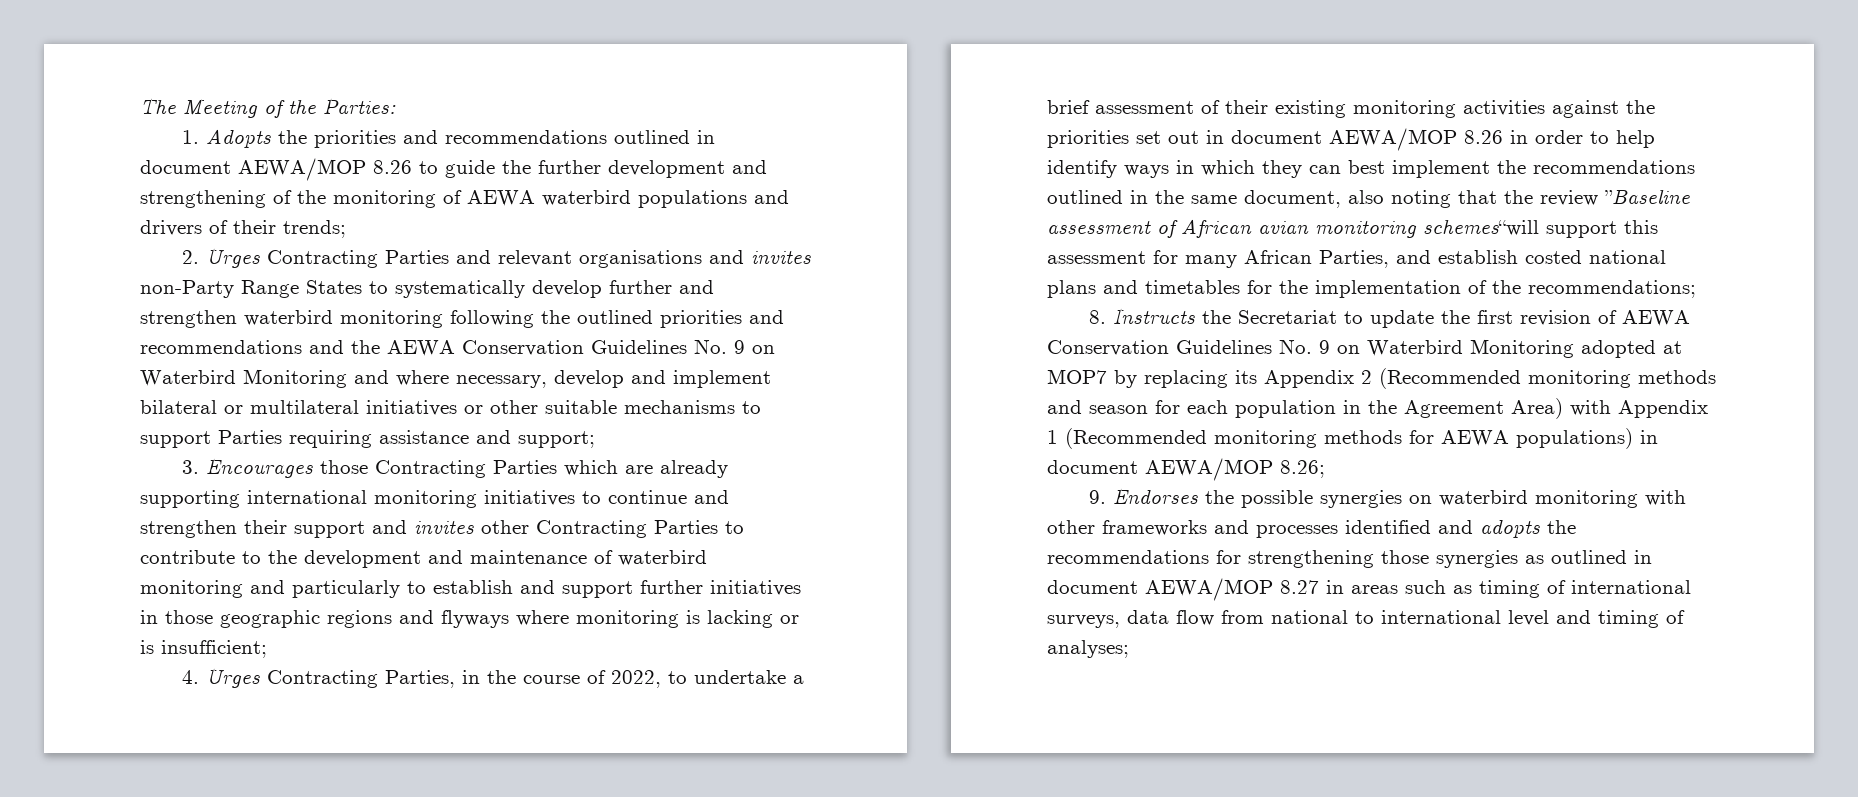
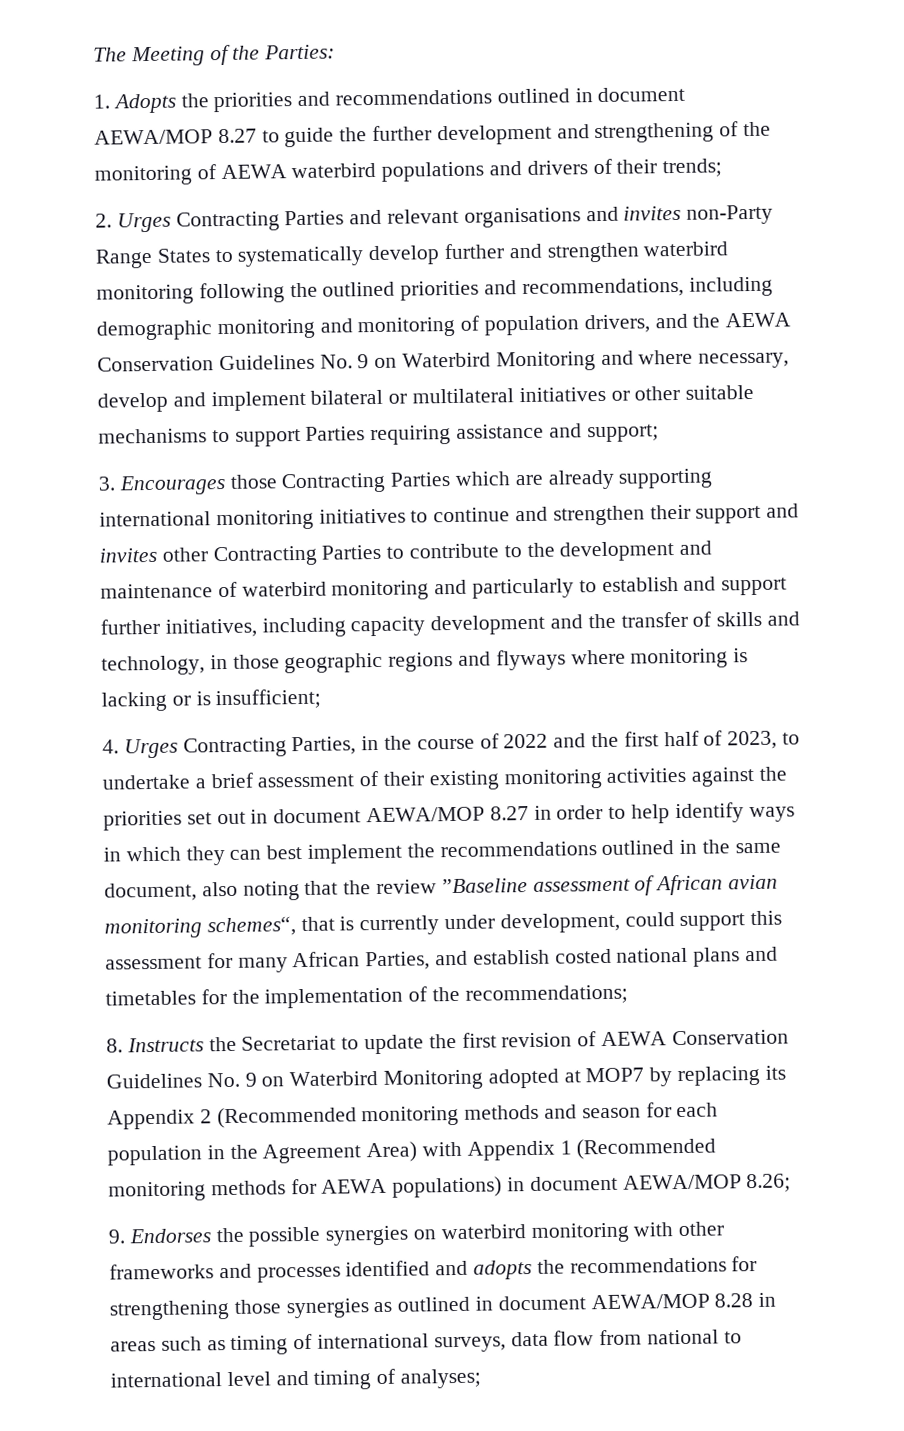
- 1. Adopts the priorities and recommendations outlined in document AEWA/MOP 8.26 to guide the further development and strengthening of the monitoring of AEWA waterbird populations and drivers of their trends;
+ 1. Adopts the priorities and recommendations outlined in document AEWA/MOP 8.27 to guide the further development and strengthening of the monitoring of AEWA waterbird populations and drivers of their trends;
- 2. Urges Contracting Parties and relevant organisations and invites non-Party Range States to systematically develop further and strengthen waterbird monitoring following the outlined priorities and recommendations and the AEWA Conservation Guidelines No. 9 on Waterbird Monitoring and where necessary, develop and implement bilateral or multilateral initiatives or other suitable mechanisms to support Parties requiring assistance and support;
+ 2. Urges Contracting Parties and relevant organisations and invites non-Party Range States to systematically develop further and strengthen waterbird monitoring following the outlined priorities and recommendations, including demographic monitoring and monitoring of population drivers, and the AEWA Conservation Guidelines No. 9 on Waterbird Monitoring and where necessary, develop and implement bilateral or multilateral initiatives or other suitable mechanisms to support Parties requiring assistance and support;
- 3. Encourages those Contracting Parties which are already supporting international monitoring initiatives to continue and strengthen their support and invites other Contracting Parties to contribute to the development and maintenance of waterbird monitoring and particularly to establish and support further initiatives in those geographic regions and flyways where monitoring is lacking or is insufficient;
+ 3. Encourages those Contracting Parties which are already supporting international monitoring initiatives to continue and strengthen their support and invites other Contracting Parties to contribute to the development and maintenance of waterbird monitoring and particularly to establish and support further initiatives, including capacity development and the transfer of skills and technology, in those geographic regions and flyways where monitoring is lacking or is insufficient;
- 4. Urges Contracting Parties, in the course of 2022, to undertake a brief assessment of their existing monitoring activities against the priorities set out in document AEWA/MOP 8.26 in order to help identify ways in which they can best implement the recommendations outlined in the same document, also noting that the review ”Baseline assessment of African avian monitoring schemes“will support this assessment for many African Parties, and establish costed national plans and timetables for the implementation of the recommendations;
+ 4. Urges Contracting Parties, in the course of 2022 and the first half of 2023, to undertake a brief assessment of their existing monitoring activities against the priorities set out in document AEWA/MOP 8.27 in order to help identify ways in which they can best implement the recommendations outlined in the same document, also noting that the review ”Baseline assessment of African avian monitoring schemes“, that is currently under development, could support this assessment for many African Parties, and establish costed national plans and timetables for the implementation of the recommendations;
- 9. Endorses the possible synergies on waterbird monitoring with other frameworks and processes identified and adopts the recommendations for strengthening those synergies as outlined in document AEWA/MOP 8.27 in areas such as timing of international surveys, data flow from national to international level and timing of analyses;
+ 9. Endorses the possible synergies on waterbird monitoring with other frameworks and processes identified and adopts the recommendations for strengthening those synergies as outlined in document AEWA/MOP 8.28 in areas such as timing of international surveys, data flow from national to international level and timing of analyses;

